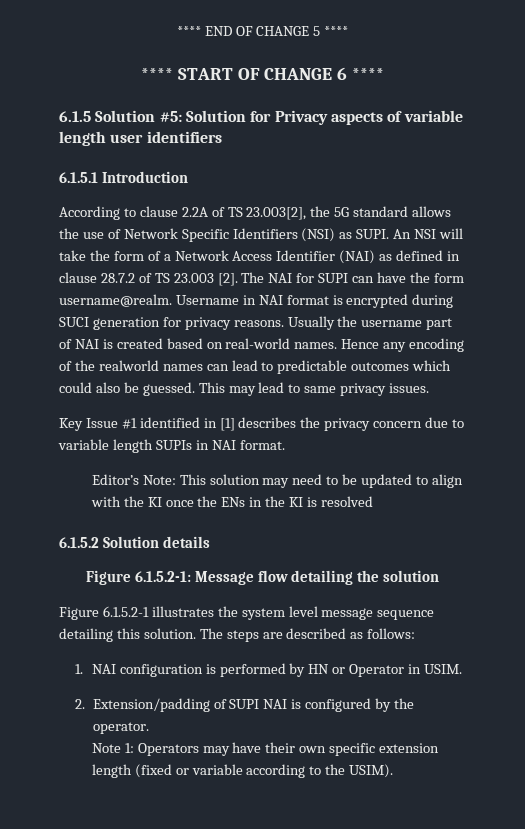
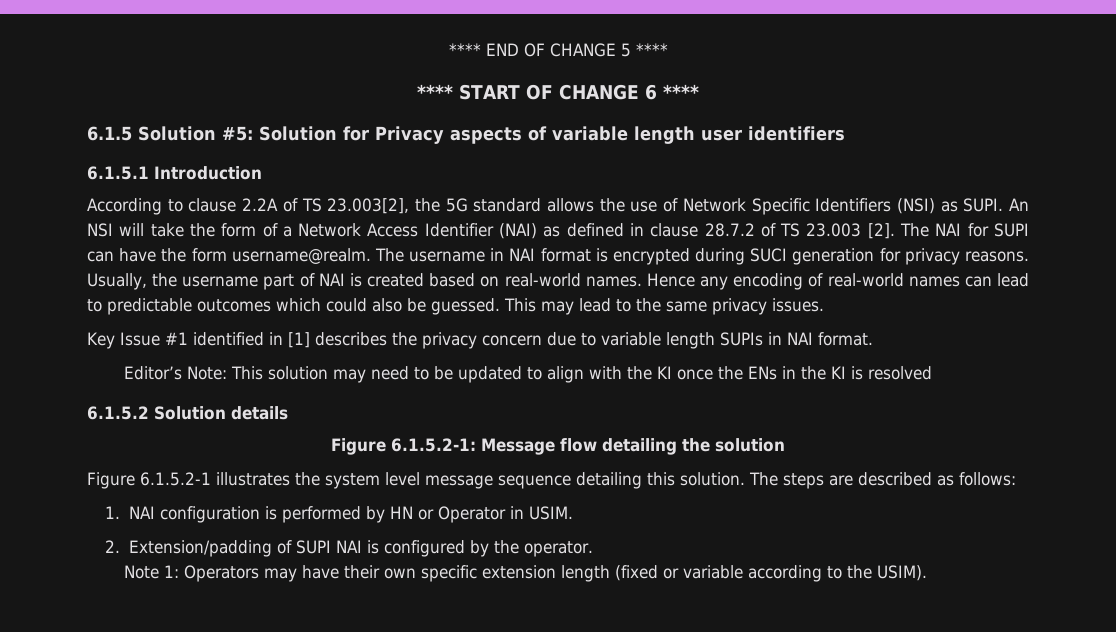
- Username in NAI format is encrypted during SUCI generation for privacy reasons.
+ The username in NAI format is encrypted during SUCI generation for privacy reasons.
- Usually the username part of NAI is created based on real-world names.
+ Usually, the username part of NAI is created based on real-world names.
- Hence any encoding of the realworld names can lead to predictable outcomes which could also be guessed.
+ Hence any encoding of real-world names can lead to predictable outcomes which could also be guessed.
- This may lead to same privacy issues.
+ This may lead to the same privacy issues.

